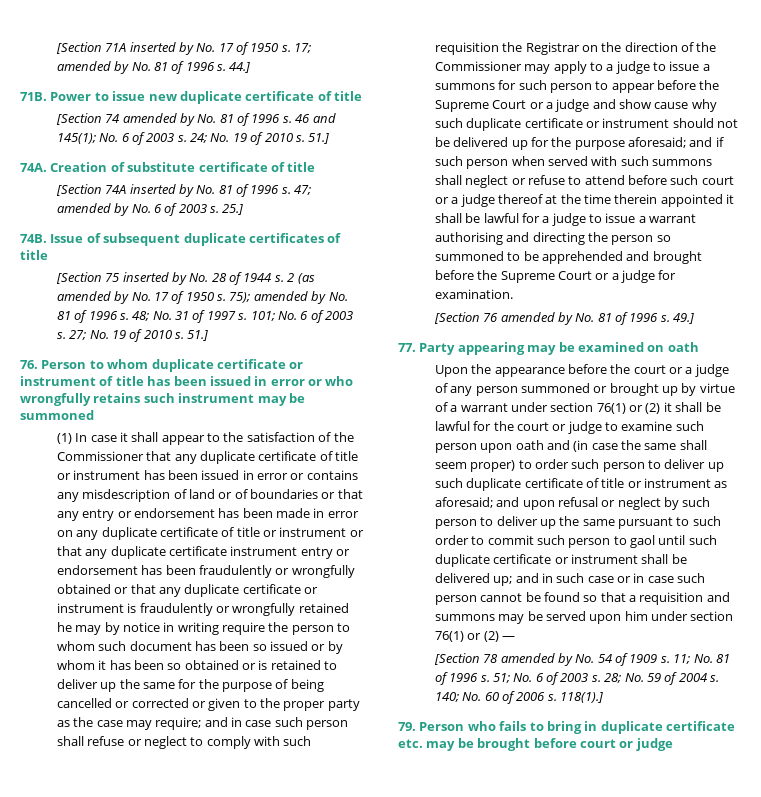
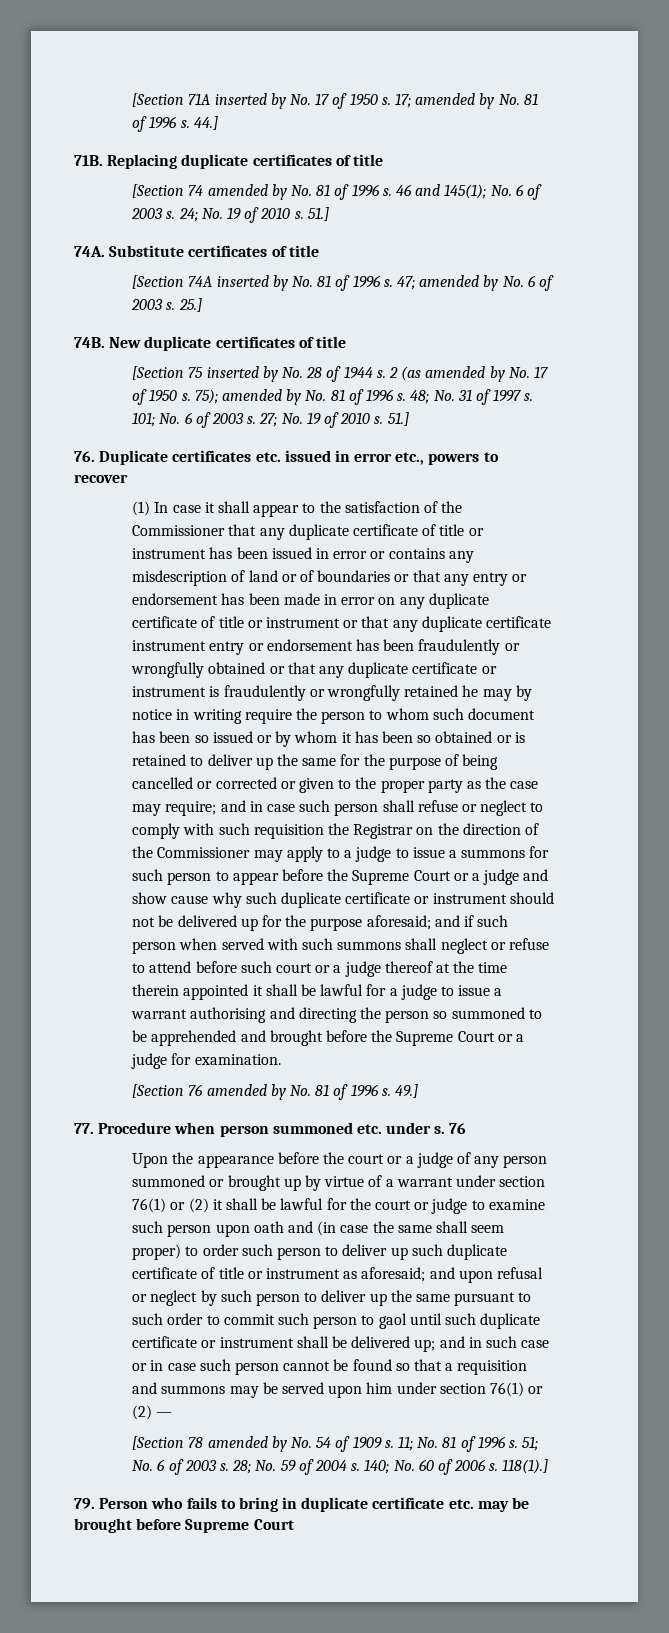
- Power to issue new duplicate certificate of title
+ Replacing duplicate certificates of title
- Creation of substitute certificate of title
+ Substitute certificates of title
- Issue of subsequent duplicate certificates of title
+ New duplicate certificates of title
- 76. Person to whom duplicate certificate or instrument of title has been issued in error or who wrongfully retains such instrument may be summoned
+ 76. Duplicate certificates etc. issued in error etc., powers to recover
- 77. Party appearing may be examined on oath
+ 77. Procedure when person summoned etc. under s. 76
- 79. Person who fails to bring in duplicate certificate etc. may be brought before court or judge
+ 79. Person who fails to bring in duplicate certificate etc. may be brought before Supreme Court

